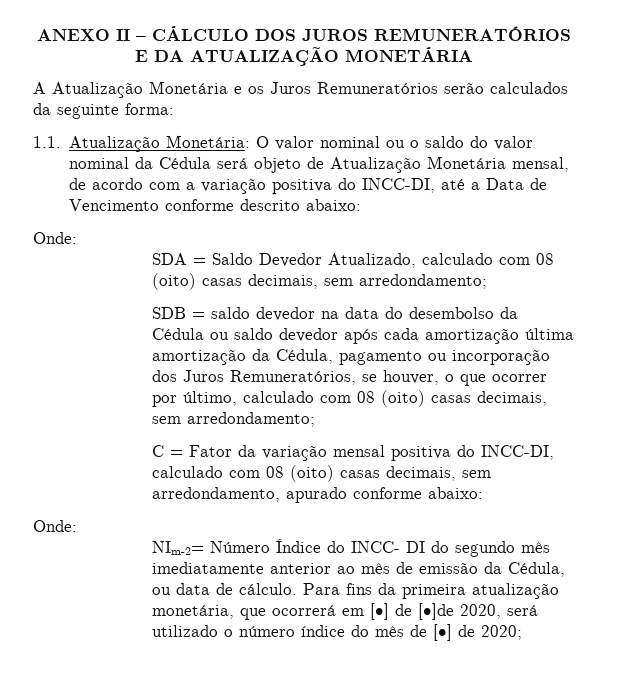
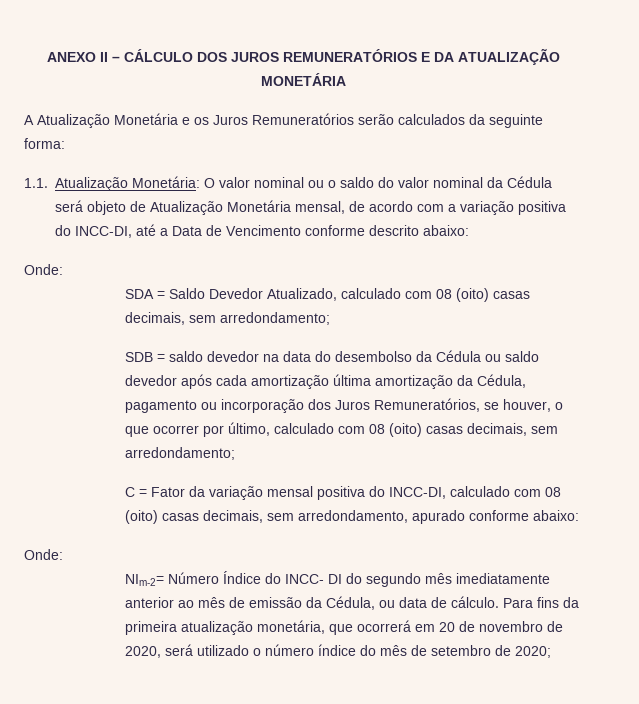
- Para fins da primeira atualização monetária, que ocorrerá em [•] de [•]de 2020, será utilizado o número índice do mês de [•] de 2020;
+ Para fins da primeira atualização monetária, que ocorrerá em 20 de novembro de 2020, será utilizado o número índice do mês de setembro de 2020;

